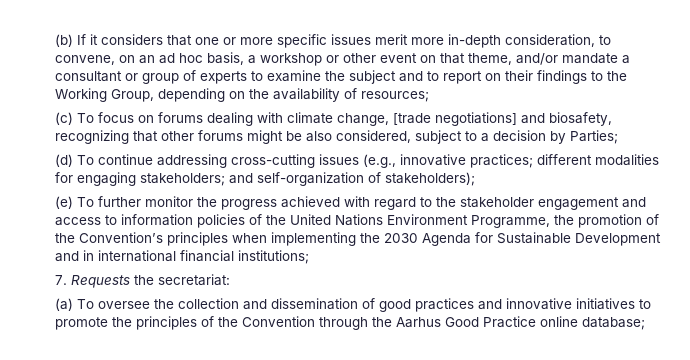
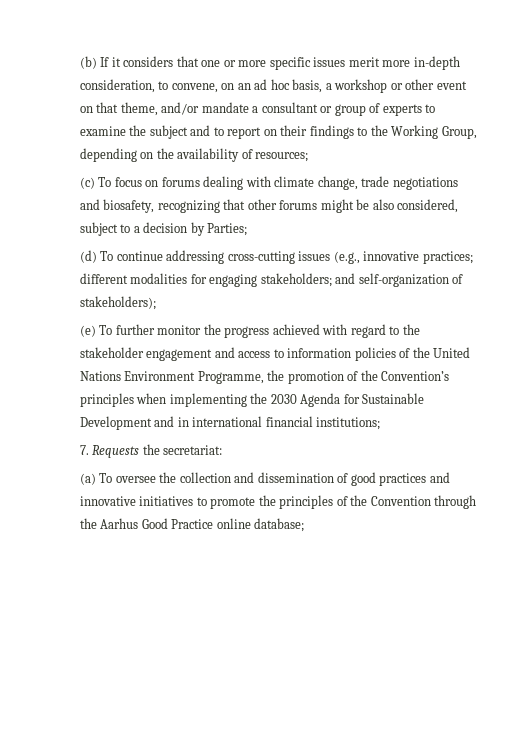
- (c) To focus on forums dealing with climate change, [trade negotiations] and biosafety, recognizing that other forums might be also considered, subject to a decision by Parties;
+ (c) To focus on forums dealing with climate change, trade negotiations and biosafety, recognizing that other forums might be also considered, subject to a decision by Parties;

